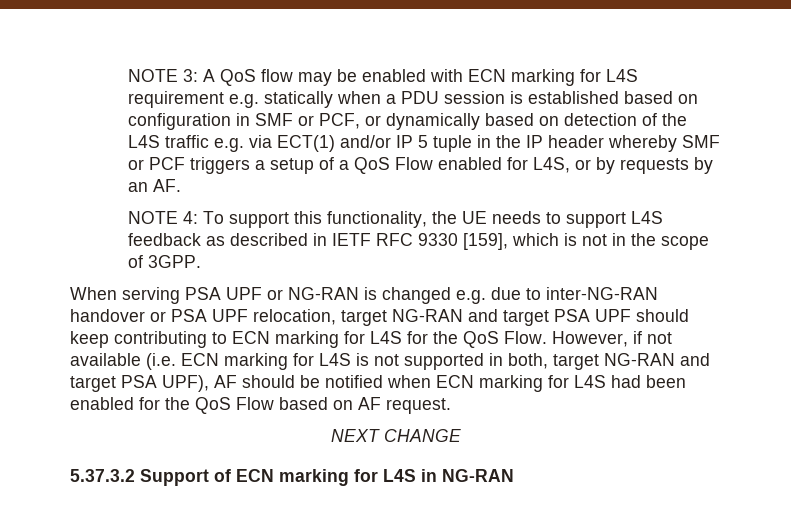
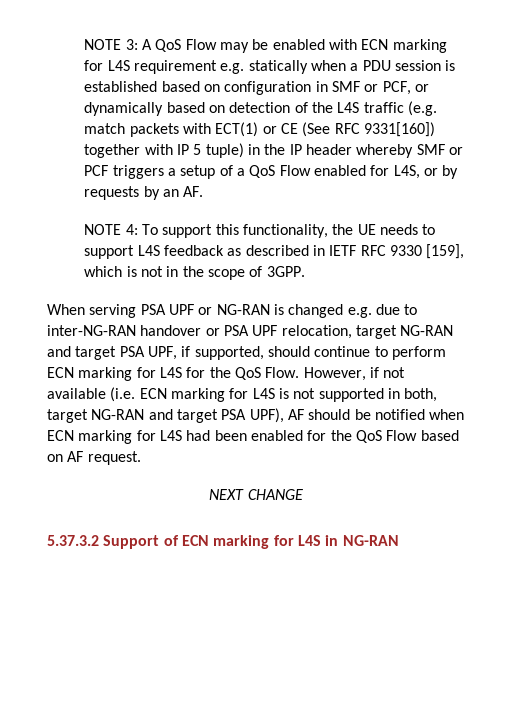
- A QoS flow may be enabled with ECN marking for L4S requirement e.g. statically when a PDU session is established based on configuration in SMF or PCF, or dynamically based on detection of the L4S traffic e.g. via ECT(1) and/or IP 5 tuple in the IP header whereby SMF or PCF triggers a setup of a QoS Flow enabled for L4S, or by requests by an AF.
+ A QoS Flow may be enabled with ECN marking for L4S requirement e.g. statically when a PDU session is established based on configuration in SMF or PCF, or dynamically based on detection of the L4S traffic (e.g. match packets with ECT(1) or CE (See RFC 9331[160]) together with IP 5 tuple) in the IP header whereby SMF or PCF triggers a setup of a QoS Flow enabled for L4S, or by requests by an AF.
- When serving PSA UPF or NG-RAN is changed e.g. due to inter-NG-RAN handover or PSA UPF relocation, target NG-RAN and target PSA UPF should keep contributing to ECN marking for L4S for the QoS Flow.
+ When serving PSA UPF or NG-RAN is changed e.g. due to inter-NG-RAN handover or PSA UPF relocation, target NG-RAN and target PSA UPF, if supported, should continue to perform ECN marking for L4S for the QoS Flow.

